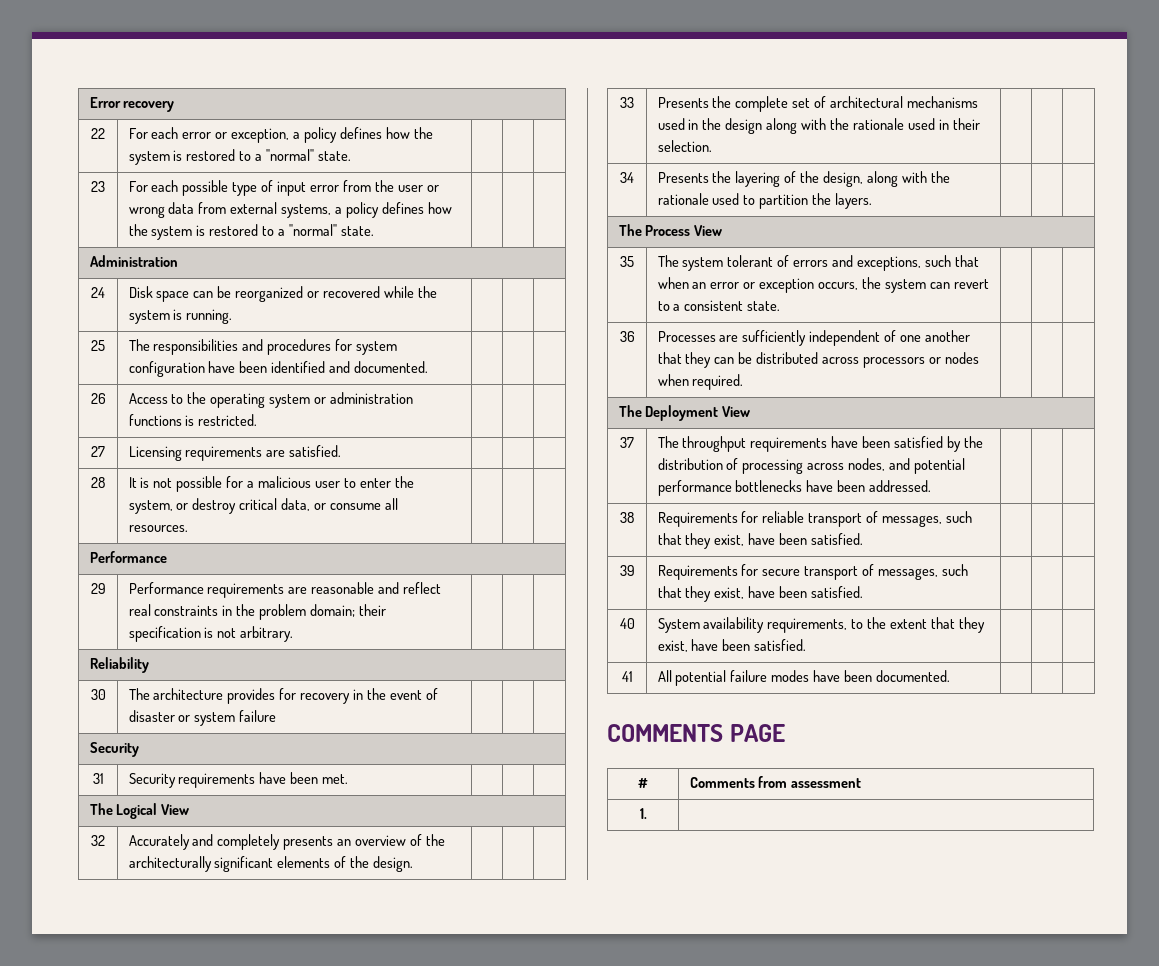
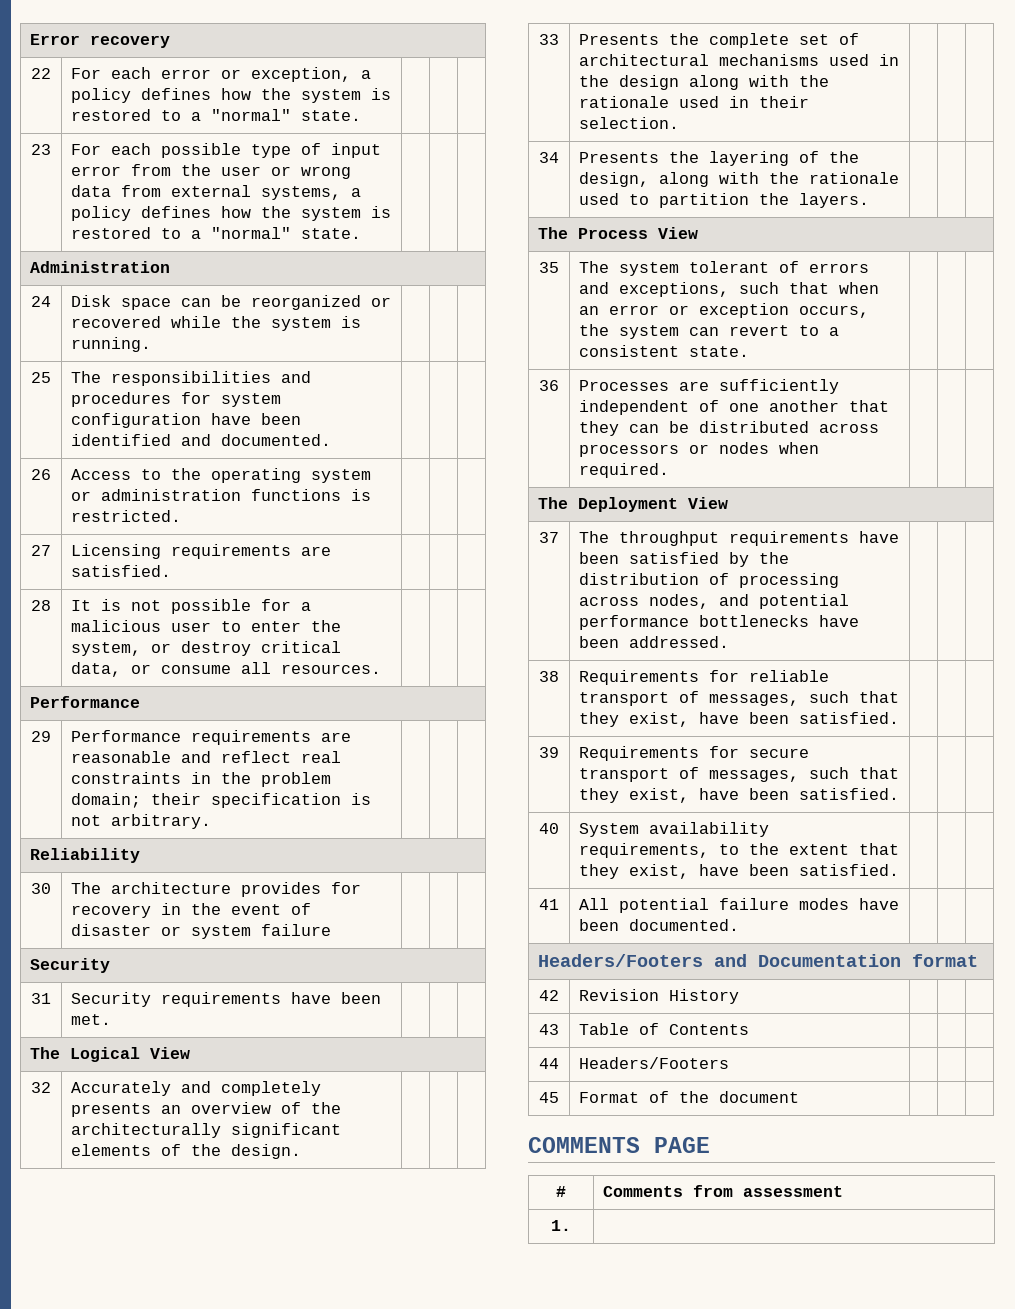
+ Headers/Footers and Documentation format
+ 42 | Revision History | | |
+ 43 | Table of Contents | | |
+ 44 | Headers/Footers | | |
+ 45 | Format of the document | | |

